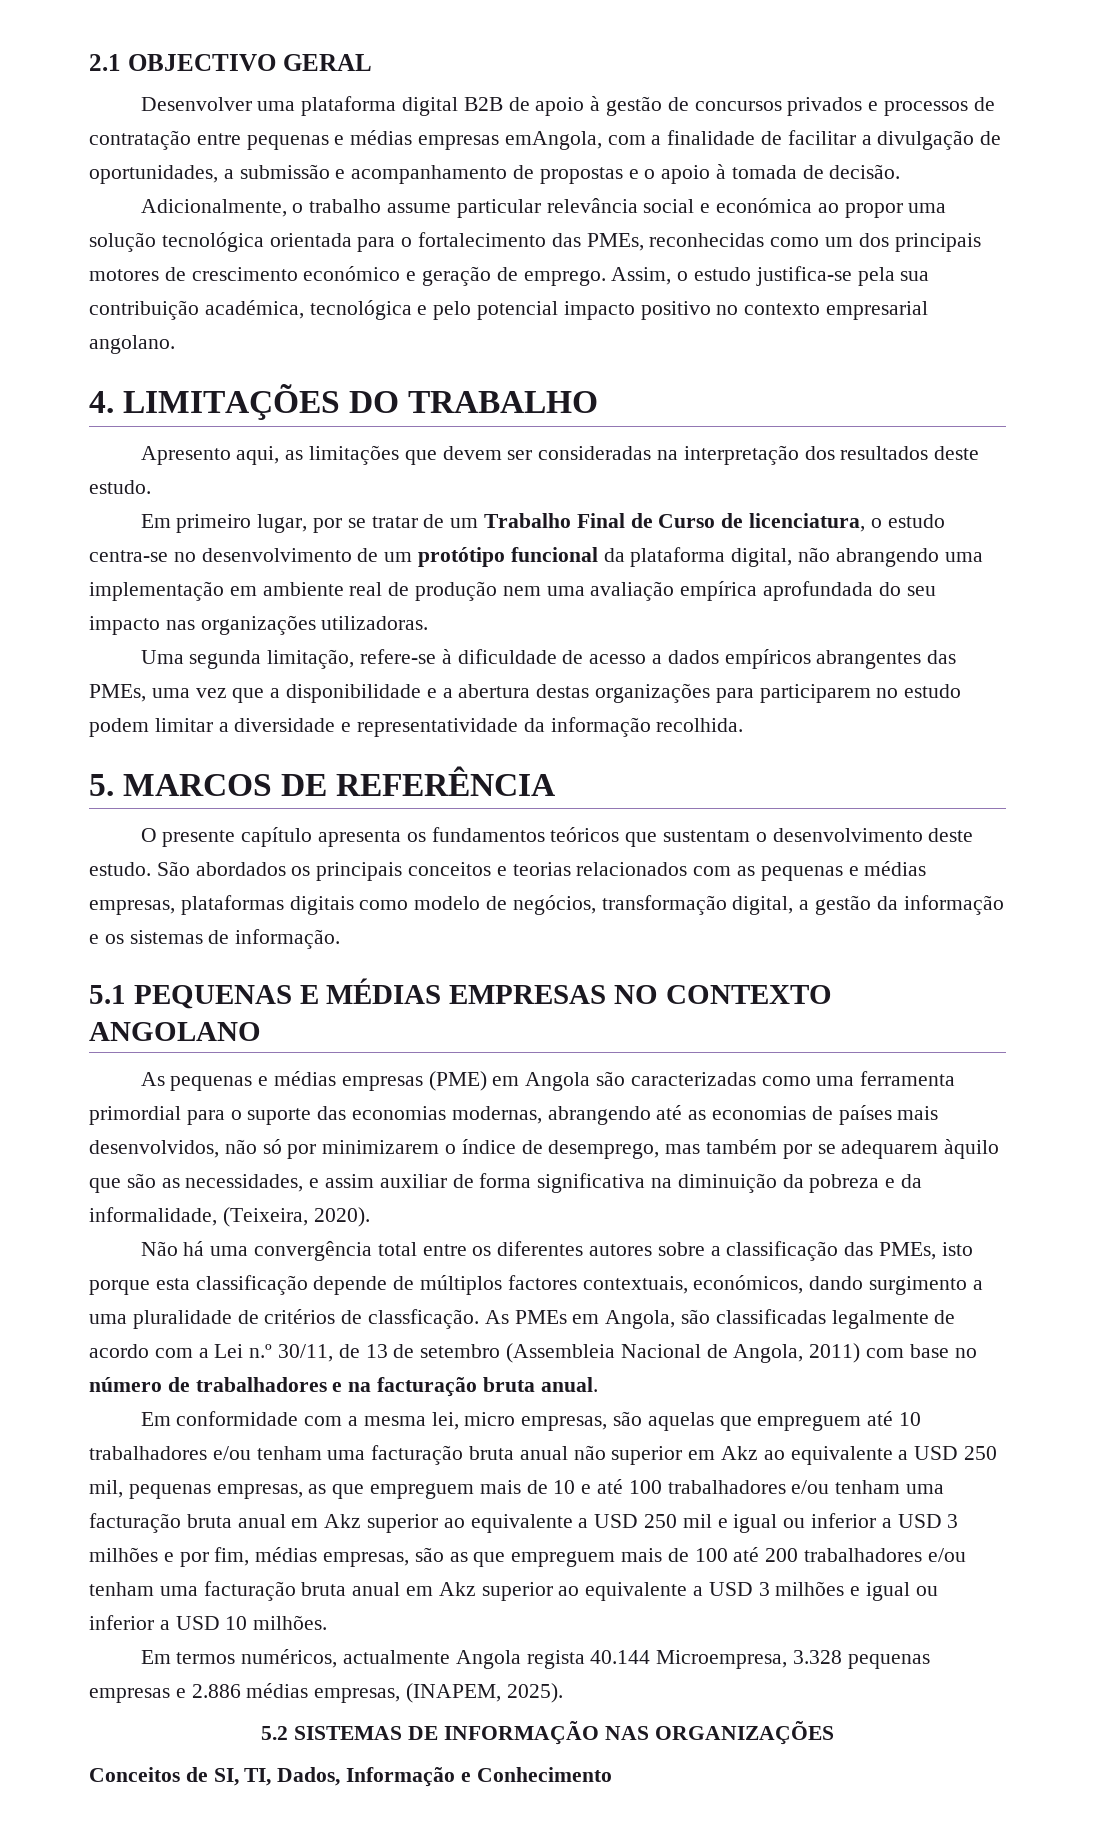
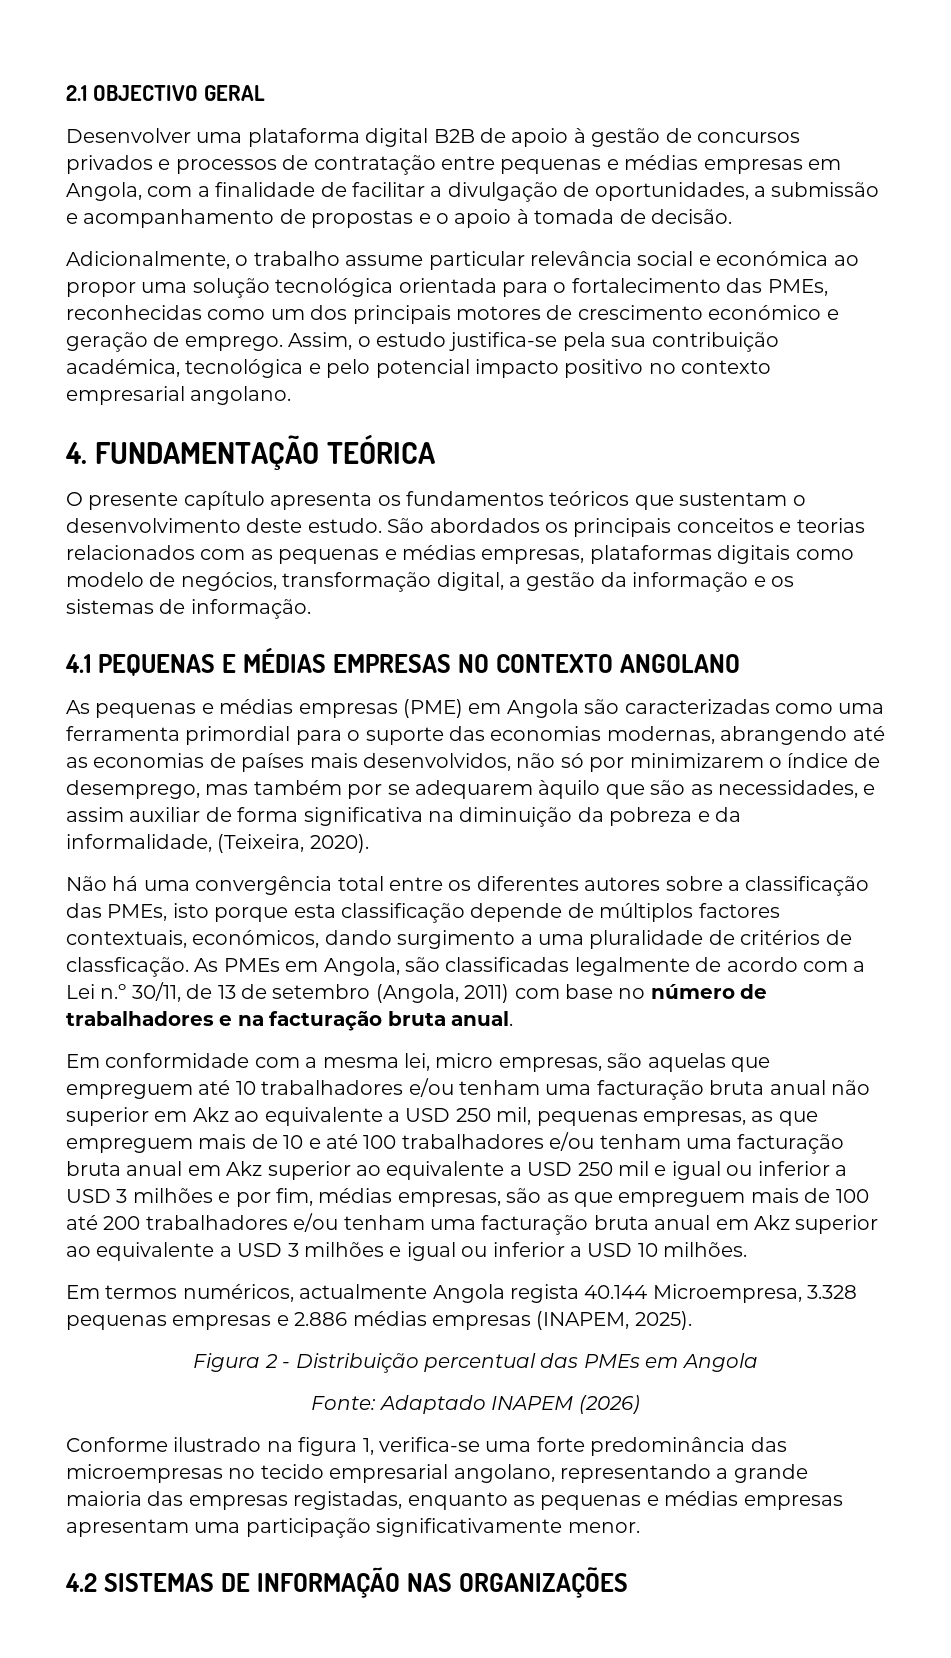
- Desenvolver uma plataforma digital B2B de apoio à gestão de concursos privados e processos de contratação entre pequenas e médias empresas emAngola, com a finalidade de facilitar a divulgação de oportunidades, a submissão e acompanhamento de propostas e o apoio à tomada de decisão.
+ Desenvolver uma plataforma digital B2B de apoio à gestão de concursos privados e processos de contratação entre pequenas e médias empresas em Angola, com a finalidade de facilitar a divulgação de oportunidades, a submissão e acompanhamento de propostas e o apoio à tomada de decisão.
- 4. LIMITAÇÕES DO TRABALHO
- Apresento aqui, as limitações que devem ser consideradas na interpretação dos resultados deste estudo.
- Em primeiro lugar, por se tratar de um Trabalho Final de Curso de licenciatura, o estudo centra-se no desenvolvimento de um protótipo funcional da plataforma digital, não abrangendo uma implementação em ambiente real de produção nem uma avaliação empírica aprofundada do seu impacto nas organizações utilizadoras.
- Uma segunda limitação, refere-se à dificuldade de acesso a dados empíricos abrangentes das PMEs, uma vez que a disponibilidade e a abertura destas organizações para participarem no estudo podem limitar a diversidade e representatividade da informação recolhida.
- 5. MARCOS DE REFERÊNCIA
+ 4. FUNDAMENTAÇÃO TEÓRICA
- 5.1 PEQUENAS E MÉDIAS EMPRESAS NO CONTEXTO ANGOLANO
+ 4.1 PEQUENAS E MÉDIAS EMPRESAS NO CONTEXTO ANGOLANO
- As PMEs em Angola, são classificadas legalmente de acordo com a Lei n.º 30/11, de 13 de setembro (Assembleia Nacional de Angola, 2011) com base no número de trabalhadores e na facturação bruta anual.
+ As PMEs em Angola, são classificadas legalmente de acordo com a Lei n.º 30/11, de 13 de setembro (Angola, 2011) com base no número de trabalhadores e na facturação bruta anual.
- Em termos numéricos, actualmente Angola regista 40.144 Microempresa, 3.328 pequenas empresas e 2.886 médias empresas, (INAPEM, 2025).
+ Em termos numéricos, actualmente Angola regista 40.144 Microempresa, 3.328 pequenas empresas e 2.886 médias empresas (INAPEM, 2025).
- 5.2 SISTEMAS DE INFORMAÇÃO NAS ORGANIZAÇÕES
+ Figura 2 - Distribuição percentual das PMEs em Angola
+ Fonte: Adaptado INAPEM (2026)
+ Conforme ilustrado na figura 1, verifica-se uma forte predominância das microempresas no tecido empresarial angolano, representando a grande maioria das empresas registadas, enquanto as pequenas e médias empresas apresentam uma participação significativamente menor.
+ 4.2 SISTEMAS DE INFORMAÇÃO NAS ORGANIZAÇÕES
- Conceitos de SI, TI, Dados, Informação e Conhecimento

